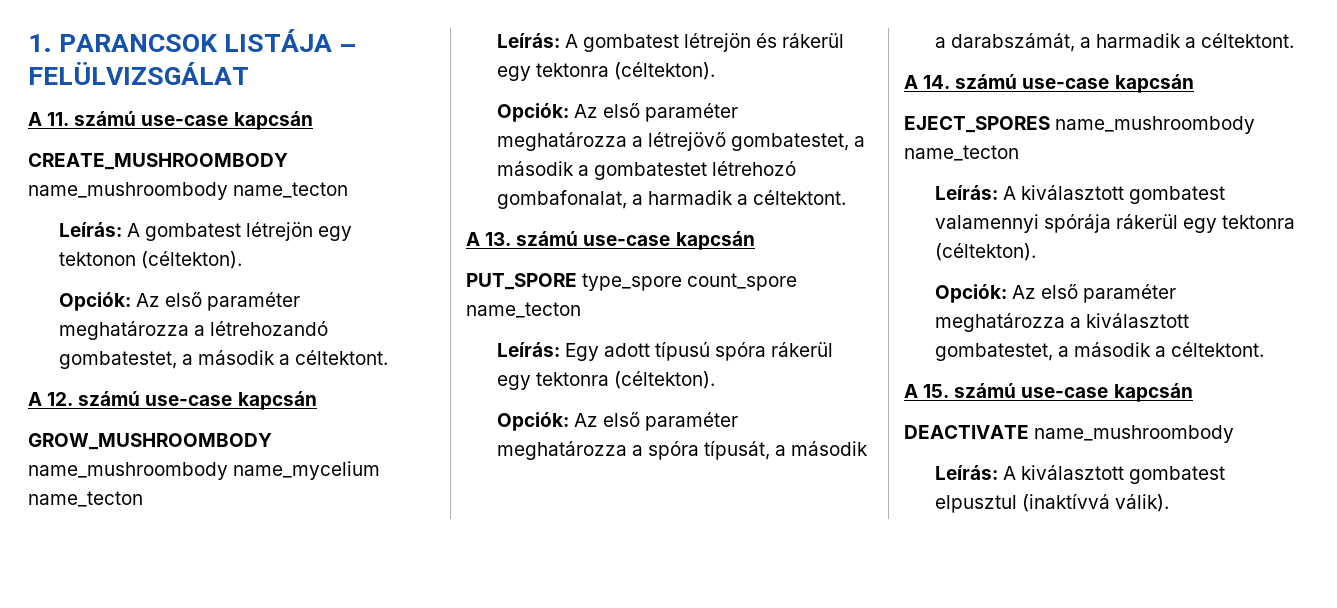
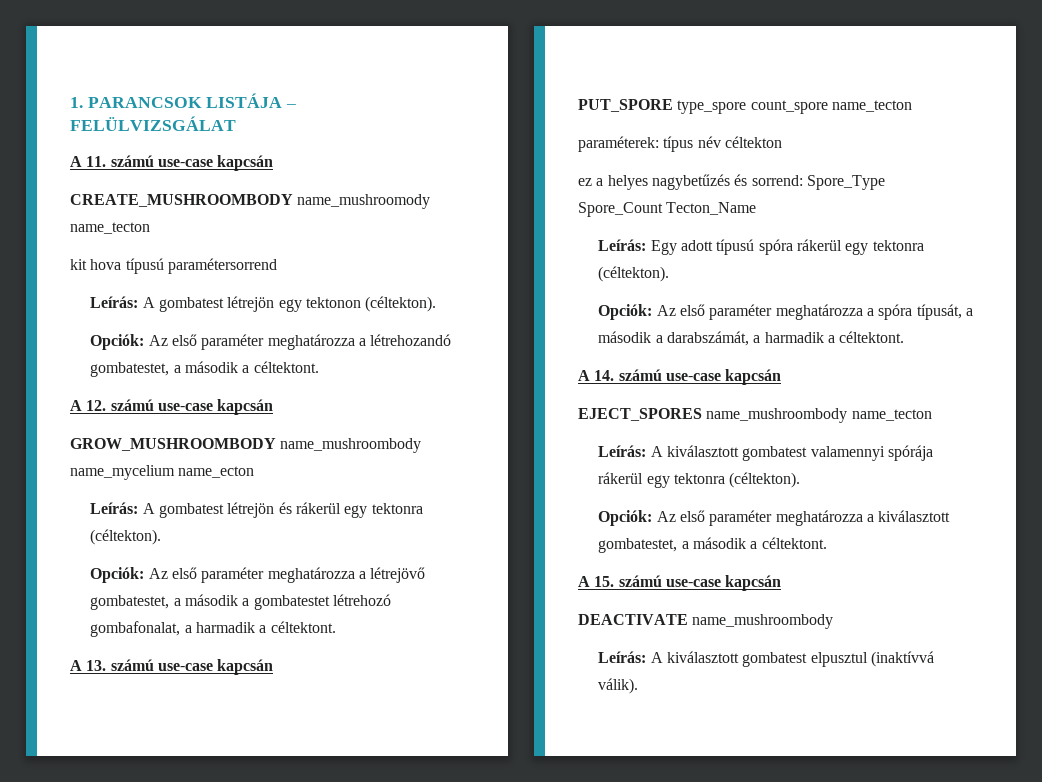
- CREATE_MUSHROOMBODY name_mushroombody name_tecton
+ CREATE_MUSHROOMBODY name_mushroomody name_tecton
+ kit hova típusú paramétersorrend
- GROW_MUSHROOMBODY name_mushroombody name_mycelium name_tecton
+ GROW_MUSHROOMBODY name_mushroombody name_mycelium name_ecton
+ paraméterek: típus név céltekton
+ ez a helyes nagybetűzés és sorrend: Spore_Type Spore_Count Tecton_Name

